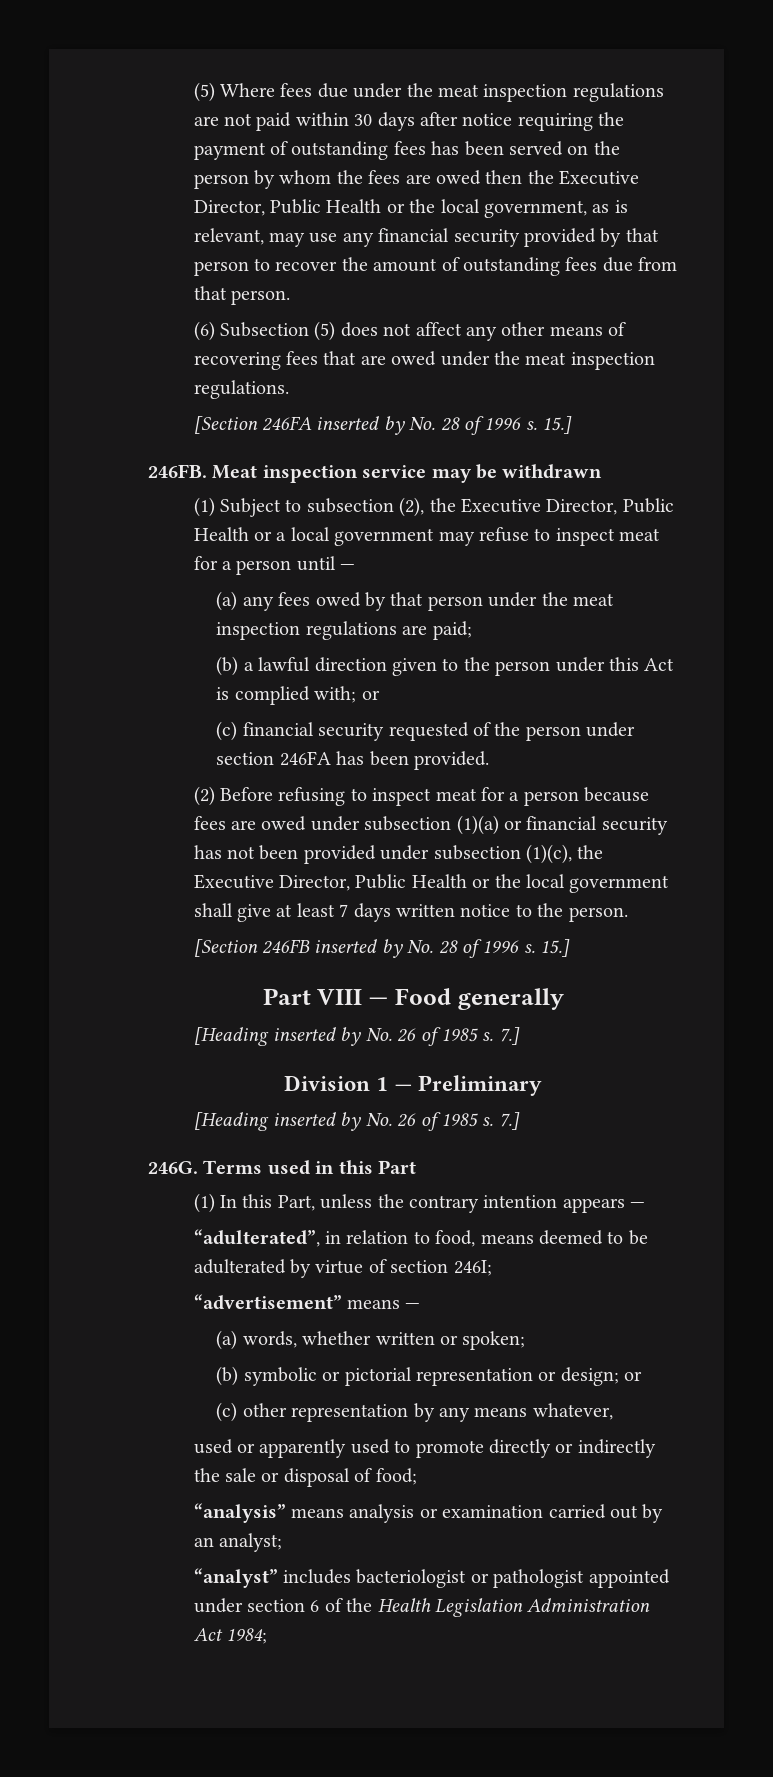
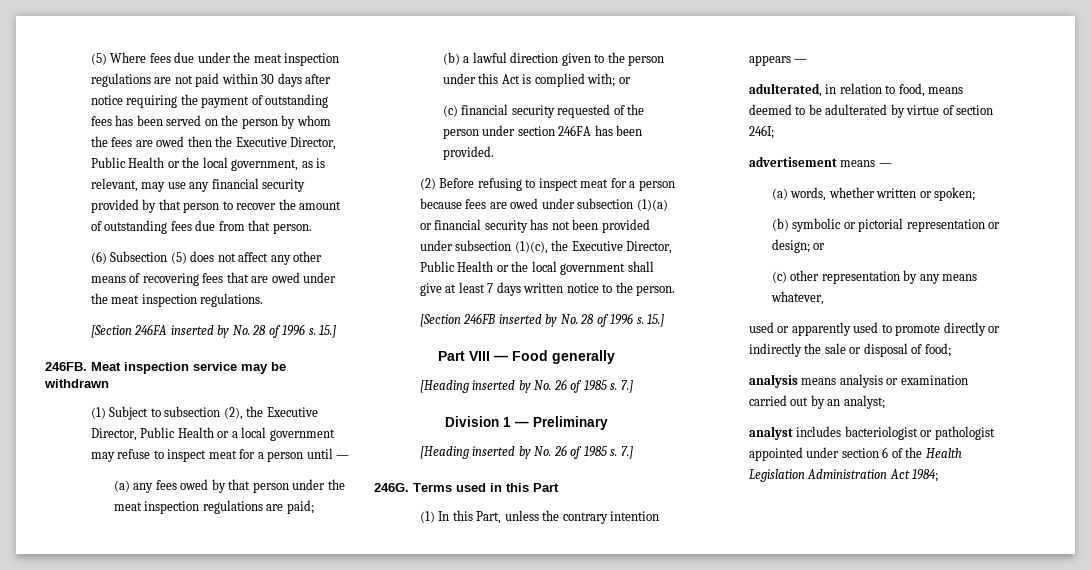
- “adulterated”, in relation to food, means deemed to be adulterated by virtue of section 246I;
+ adulterated, in relation to food, means deemed to be adulterated by virtue of section 246I;
- “advertisement” means —
+ advertisement means —
- “analysis” means analysis or examination carried out by an analyst;
+ analysis means analysis or examination carried out by an analyst;
- “analyst” includes bacteriologist or pathologist appointed under section 6 of the Health Legislation Administration Act 1984;
+ analyst includes bacteriologist or pathologist appointed under section 6 of the Health Legislation Administration Act 1984;

